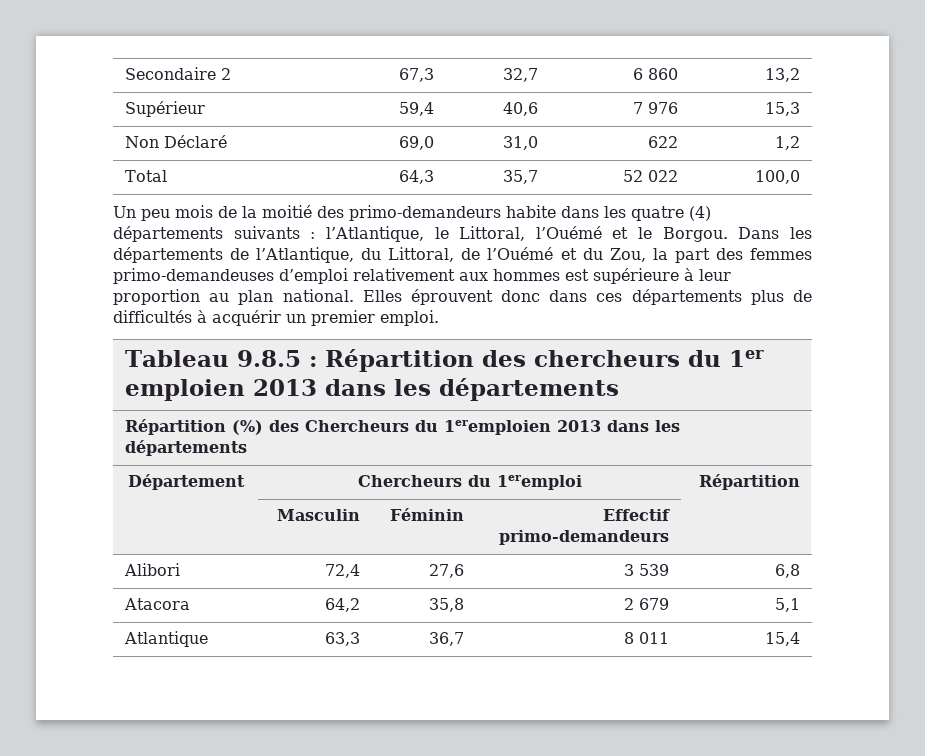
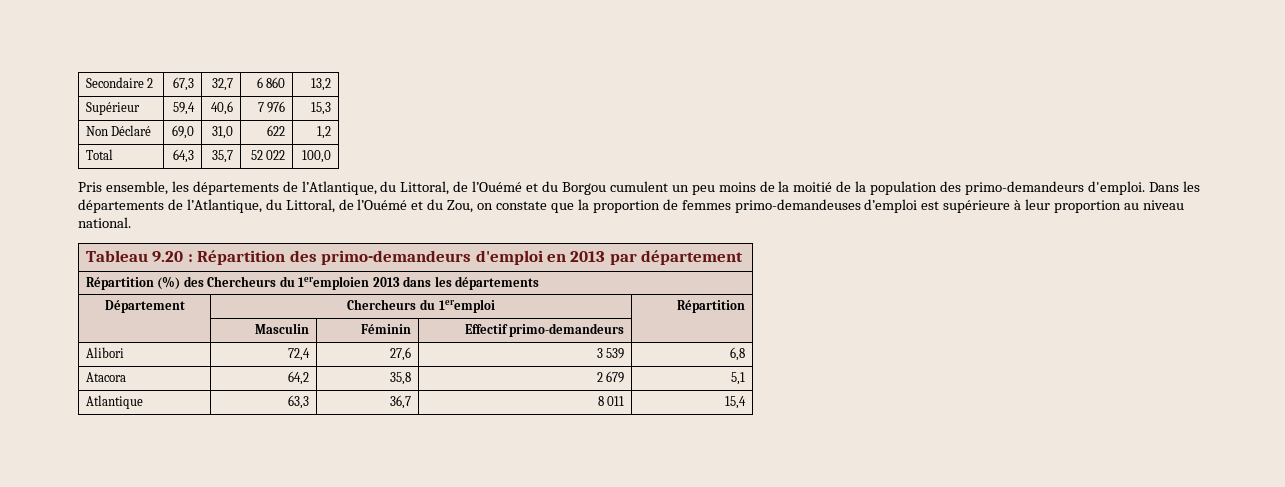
- Un peu mois de la moitié des primo-demandeurs habite dans les quatre (4) départements suivants : l’Atlantique, le Littoral, l’Ouémé et le Borgou.
+ Pris ensemble, les départements de l’Atlantique, du Littoral, de l’Ouémé et du Borgou cumulent un peu moins de la moitié de la population des primo-demandeurs d'emploi.
- Dans les départements de l’Atlantique, du Littoral, de l’Ouémé et du Zou, la part des femmes primo-demandeuses d’emploi relativement aux hommes est supérieure à leur proportion au plan national. Elles éprouvent donc dans ces départements plus de difficultés à acquérir un premier emploi.
+ Dans les départements de l’Atlantique, du Littoral, de l’Ouémé et du Zou, on constate que la proportion de femmes primo-demandeuses d’emploi est supérieure à leur proportion au niveau national.
- Tableau 9.8.5 : Répartition des chercheurs du 1er emploien 2013 dans les départements
+ Tableau 9.20 : Répartition des primo-demandeurs d'emploi en 2013 par département

